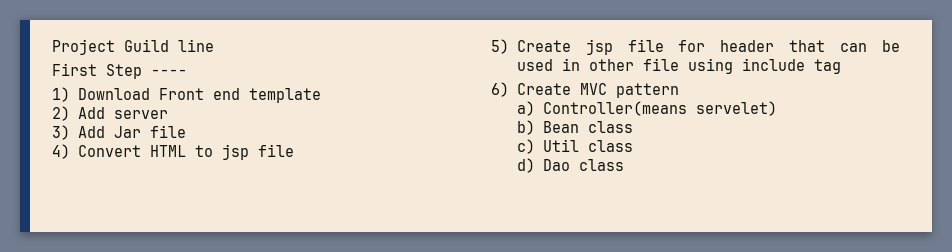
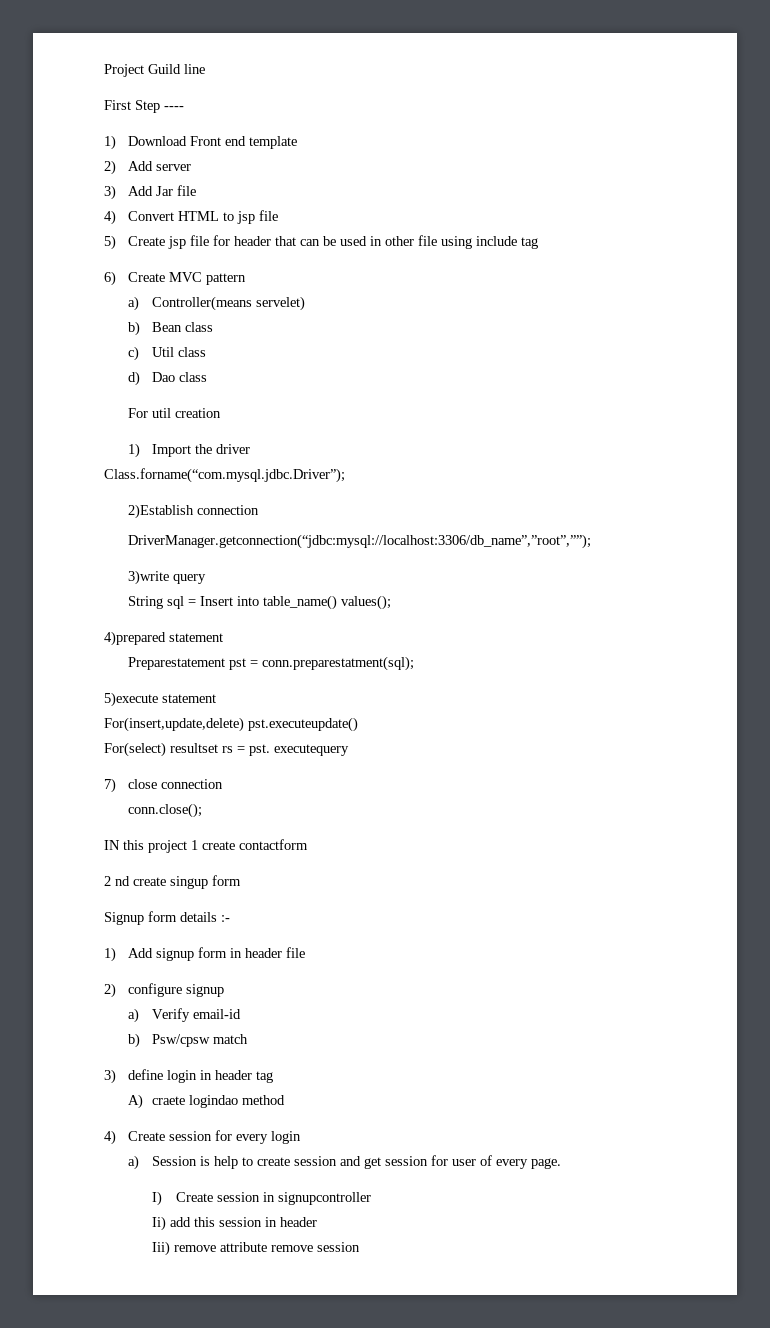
+ For util creation
+ 1) Import the driver
+ Class.forname(“com.mysql.jdbc.Driver”);
+ 2)Establish connection
+ DriverManager.getconnection(“jdbc:mysql://localhost:3306/db_name”,”root”,””);
+ 3)write query
+ String sql = Insert into table_name() values();
+ 4)prepared statement
+ Preparestatement pst = conn.preparestatment(sql);
+ 5)execute statement
+ For(insert,update,delete) pst.executeupdate()
+ For(select) resultset rs = pst. executequery
+ 7) close connection
+ conn.close();
+ IN this project 1 create contactform
+ 2 nd create singup form
+ Signup form details :-
+ 1) Add signup form in header file
+ 2) configure signup
+ a) Verify email-id
+ b) Psw/cpsw match
+ 3) define login in header tag
+ A) craete logindao method
+ 4) Create session for every login
+ a) Session is help to create session and get session for user of every page.
+ I) Create session in signupcontroller
+ Ii) add this session in header
+ Iii) remove attribute remove session

